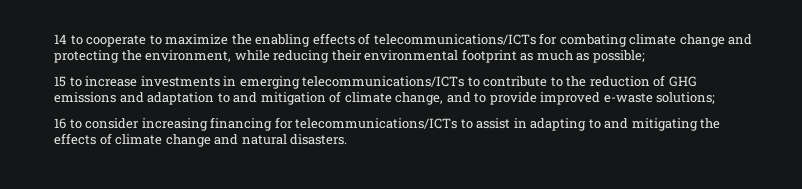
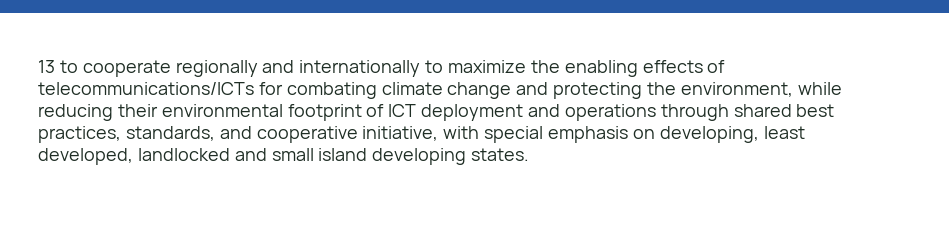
- 14 to cooperate to maximize the enabling effects of telecommunications/ICTs for combating climate change and protecting the environment, while reducing their environmental footprint as much as possible;
- 15 to increase investments in emerging telecommunications/ICTs to contribute to the reduction of GHG emissions and adaptation to and mitigation of climate change, and to provide improved e-waste solutions;
- 16 to consider increasing financing for telecommunications/ICTs to assist in adapting to and mitigating the effects of climate change and natural disasters.
+ 13 to cooperate regionally and internationally to maximize the enabling effects of telecommunications/ICTs for combating climate change and protecting the environment, while reducing their environmental footprint of ICT deployment and operations through shared best practices, standards, and cooperative initiative, with special emphasis on developing, least developed, landlocked and small island developing states.

